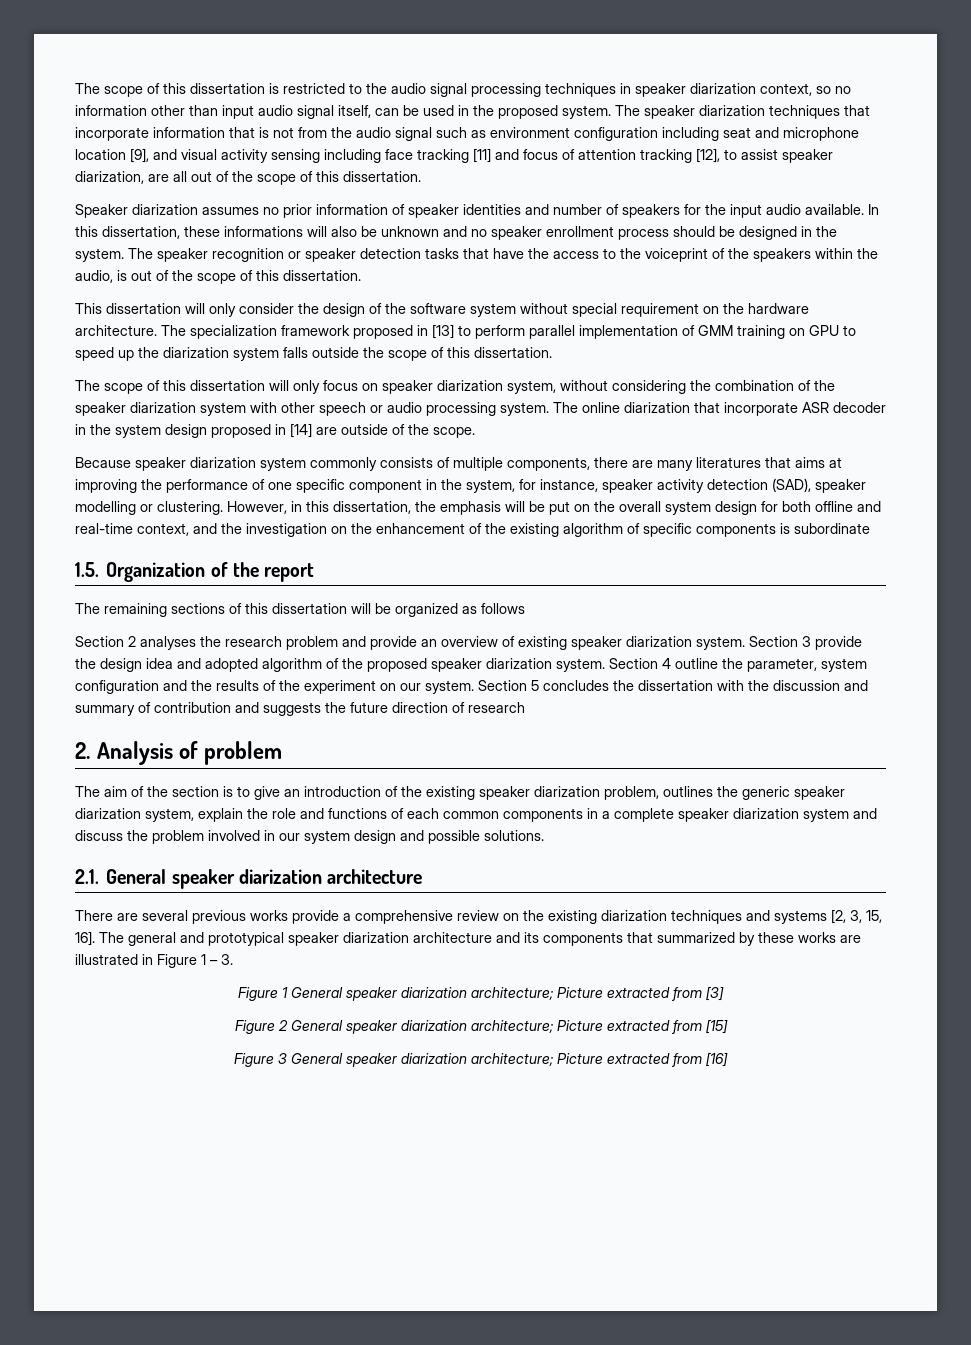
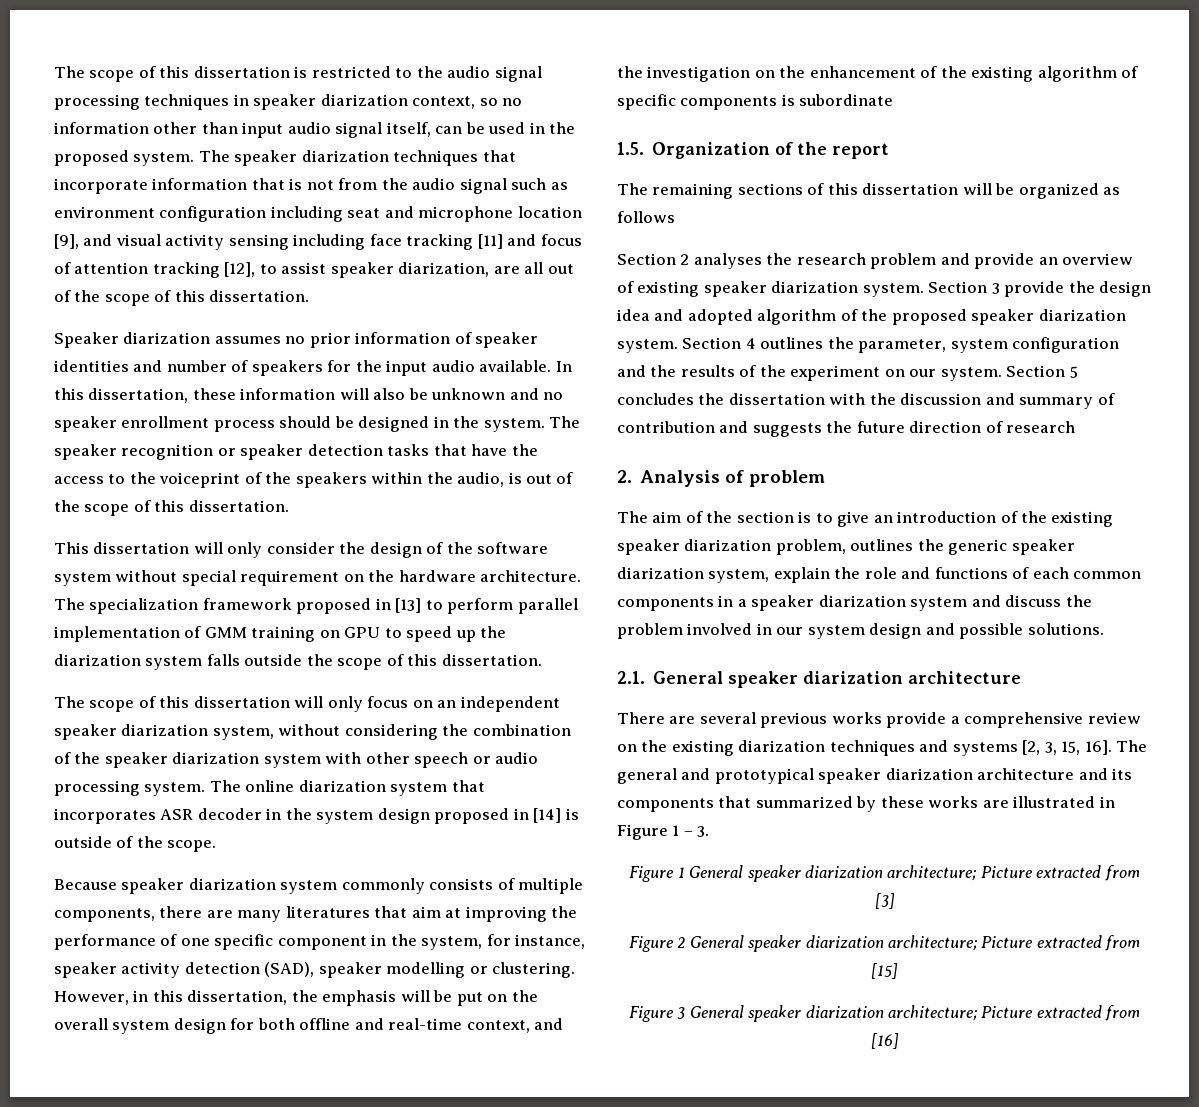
- In this dissertation, these informations will also be unknown and no speaker enrollment process should be designed in the system.
+ In this dissertation, these information will also be unknown and no speaker enrollment process should be designed in the system.
- The scope of this dissertation will only focus on speaker diarization system, without considering the combination of the speaker diarization system with other speech or audio processing system.
+ The scope of this dissertation will only focus on an independent speaker diarization system, without considering the combination of the speaker diarization system with other speech or audio processing system.
- The online diarization that incorporate ASR decoder in the system design proposed in [14] are outside of the scope.
+ The online diarization system that incorporates ASR decoder in the system design proposed in [14] is outside of the scope.
- Because speaker diarization system commonly consists of multiple components, there are many literatures that aims at improving the performance of one specific component in the system, for instance, speaker activity detection (SAD), speaker modelling or clustering.
+ Because speaker diarization system commonly consists of multiple components, there are many literatures that aim at improving the performance of one specific component in the system, for instance, speaker activity detection (SAD), speaker modelling or clustering.
- Section 4 outline the parameter, system configuration and the results of the experiment on our system.
+ Section 4 outlines the parameter, system configuration and the results of the experiment on our system.
- The aim of the section is to give an introduction of the existing speaker diarization problem, outlines the generic speaker diarization system, explain the role and functions of each common components in a complete speaker diarization system and discuss the problem involved in our system design and possible solutions.
+ The aim of the section is to give an introduction of the existing speaker diarization problem, outlines the generic speaker diarization system, explain the role and functions of each common components in a speaker diarization system and discuss the problem involved in our system design and possible solutions.

